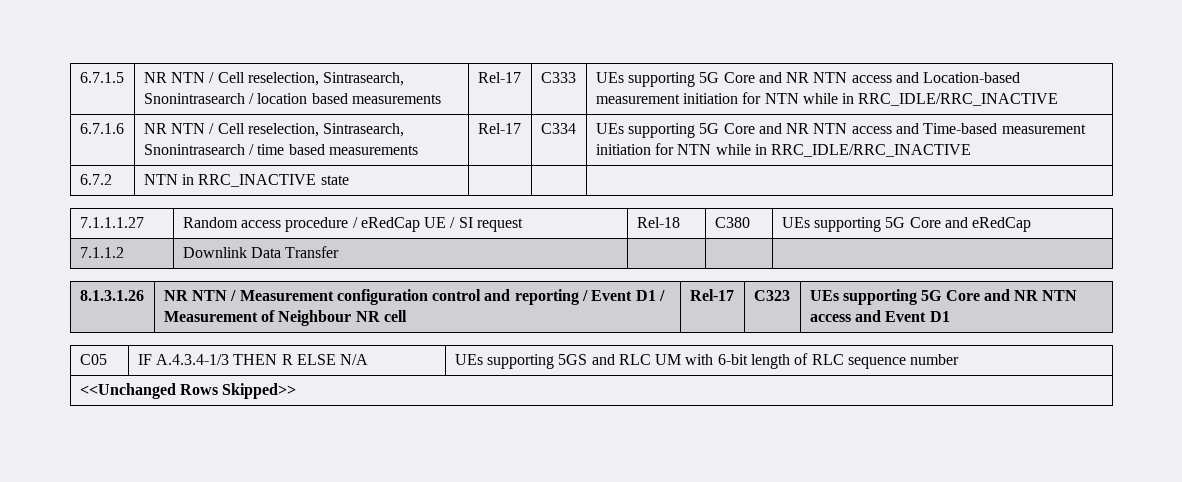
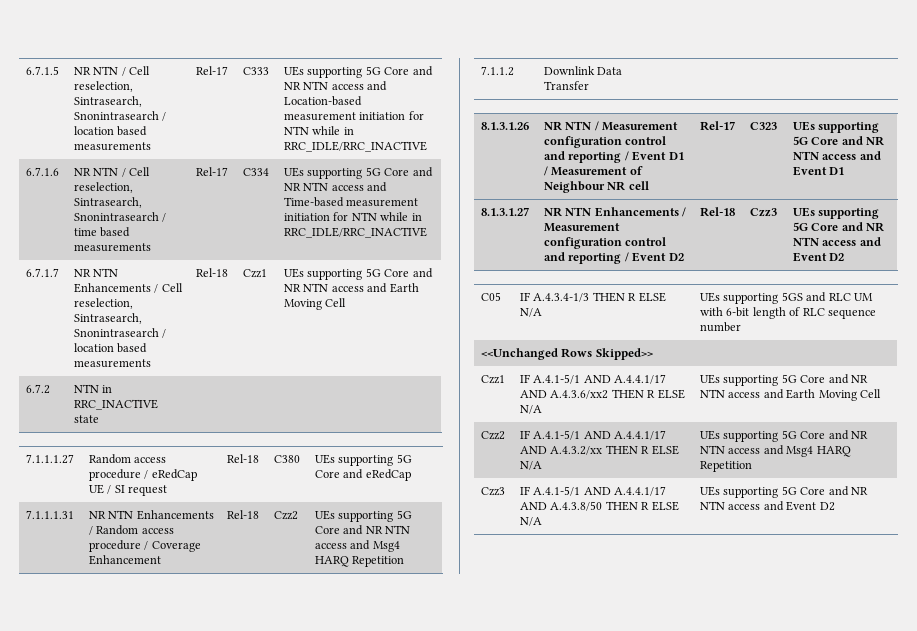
+ 6.7.1.7 | NR NTN Enhancements / Cell reselection, Sintrasearch, Snonintrasearch / location based measurements | Rel-18 | Czz1 | UEs supporting 5G Core and NR NTN access and Earth Moving Cell
+ 7.1.1.1.31 | NR NTN Enhancements / Random access procedure / Coverage Enhancement | Rel-18 | Czz2 | UEs supporting 5G Core and NR NTN access and Msg4 HARQ Repetition
+ 8.1.3.1.27 | NR NTN Enhancements / Measurement configuration control and reporting / Event D2 | Rel-18 | Czz3 | UEs supporting 5G Core and NR NTN access and Event D2
+ Czz1 | IF A.4.1-5/1 AND A.4.4.1/17 AND A.4.3.6/xx2 THEN R ELSE N/A | UEs supporting 5G Core and NR NTN access and Earth Moving Cell
+ Czz2 | IF A.4.1-5/1 AND A.4.4.1/17 AND A.4.3.2/xx THEN R ELSE N/A | UEs supporting 5G Core and NR NTN access and Msg4 HARQ Repetition
+ Czz3 | IF A.4.1-5/1 AND A.4.4.1/17 AND A.4.3.8/50 THEN R ELSE N/A | UEs supporting 5G Core and NR NTN access and Event D2

